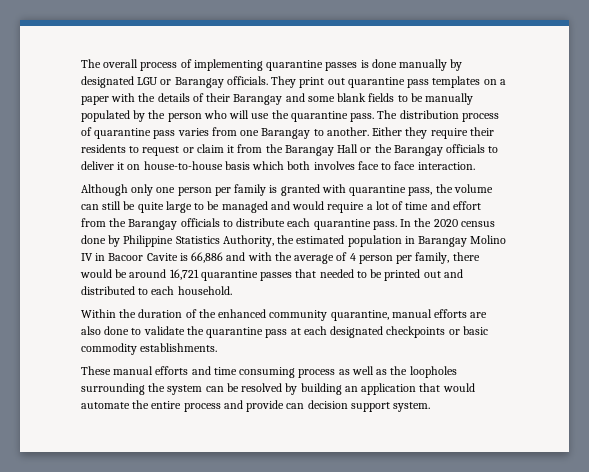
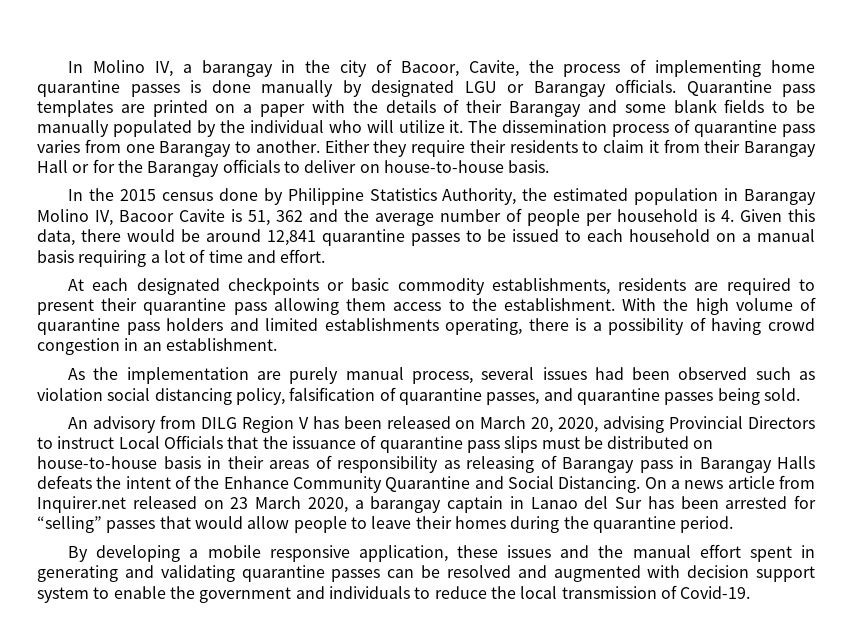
- The overall process of implementing quarantine passes is done manually by designated LGU or Barangay officials.
+ In Molino IV, a barangay in the city of Bacoor, Cavite, the process of implementing home quarantine passes is done manually by designated LGU or Barangay officials.
- They print out quarantine pass templates on a paper with the details of their Barangay and some blank fields to be manually populated by the person who will use the quarantine pass. The distribution process of quarantine pass varies from one Barangay to another.
+ Quarantine pass templates are printed on a paper with the details of their Barangay and some blank fields to be manually populated by the individual who will utilize it. The dissemination process of quarantine pass varies from one Barangay to another.
- Either they require their residents to request or claim it from the Barangay Hall or the Barangay officials to deliver it on house-to-house basis which both involves face to face interaction.
- Although only one person per family is granted with quarantine pass, the volume can still be quite large to be managed and would require a lot of time and effort from the Barangay officials to distribute each quarantine pass. In the 2020 census done by Philippine Statistics Authority, the estimated population in Barangay Molino IV in Bacoor Cavite is 66,886 and with the average of 4 person per family, there would be around 16,721 quarantine passes that needed to be printed out and distributed to each household.
- Within the duration of the enhanced community quarantine, manual efforts are also done to validate the quarantine pass at each designated checkpoints or basic commodity establishments.
- These manual efforts and time consuming process as well as the loopholes surrounding the system can be resolved by building an application that would automate the entire process and provide can decision support system.
+ Either they require their residents to claim it from their Barangay Hall or for the Barangay officials to deliver on house-to-house basis.
+ In the 2015 census done by Philippine Statistics Authority, the estimated population in Barangay Molino IV, Bacoor Cavite is 51, 362 and the average number of people per household is 4. Given this data, there would be around 12,841 quarantine passes to be issued to each household on a manual basis requiring a lot of time and effort.
+ At each designated checkpoints or basic commodity establishments, residents are required to present their quarantine pass allowing them access to the establishment. With the high volume of quarantine pass holders and limited establishments operating, there is a possibility of having crowd congestion in an establishment.
+ As the implementation are purely manual process, several issues had been observed such as violation social distancing policy, falsification of quarantine passes, and quarantine passes being sold.
+ An advisory from DILG Region V has been released on March 20, 2020, advising Provincial Directors to instruct Local Officials that the issuance of quarantine pass slips must be distributed on house-to-house basis in their areas of responsibility as releasing of Barangay pass in Barangay Halls defeats the intent of the Enhance Community Quarantine and Social Distancing. On a news article from Inquirer.net released on 23 March 2020, a barangay captain in Lanao del Sur has been arrested for “selling” passes that would allow people to leave their homes during the quarantine period.
+ By developing a mobile responsive application, these issues and the manual effort spent in generating and validating quarantine passes can be resolved and augmented with decision support system to enable the government and individuals to reduce the local transmission of Covid-19.

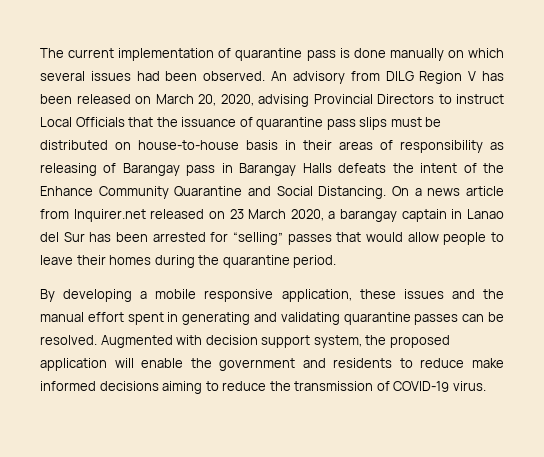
- In Molino IV, a barangay in the city of Bacoor, Cavite, the process of implementing home quarantine passes is done manually by designated LGU or Barangay officials. Quarantine pass templates are printed on a paper with the details of their Barangay and some blank fields to be manually populated by the individual who will utilize it. The dissemination process of quarantine pass varies from one Barangay to another. Either they require their residents to claim it from their Barangay Hall or for the Barangay officials to deliver on house-to-house basis.
- In the 2015 census done by Philippine Statistics Authority, the estimated population in Barangay Molino IV, Bacoor Cavite is 51, 362 and the average number of people per household is 4. Given this data, there would be around 12,841 quarantine passes to be issued to each household on a manual basis requiring a lot of time and effort.
- At each designated checkpoints or basic commodity establishments, residents are required to present their quarantine pass allowing them access to the establishment. With the high volume of quarantine pass holders and limited establishments operating, there is a possibility of having crowd congestion in an establishment.
- As the implementation are purely manual process, several issues had been observed such as violation social distancing policy, falsification of quarantine passes, and quarantine passes being sold.
- An advisory from DILG Region V has been released on March 20, 2020, advising Provincial Directors to instruct Local Officials that the issuance of quarantine pass slips must be distributed on house-to-house basis in their areas of responsibility as releasing of Barangay pass in Barangay Halls defeats the intent of the Enhance Community Quarantine and Social Distancing.
+ The current implementation of quarantine pass is done manually on which several issues had been observed. An advisory from DILG Region V has been released on March 20, 2020, advising Provincial Directors to instruct Local Officials that the issuance of quarantine pass slips must be distributed on house-to-house basis in their areas of responsibility as releasing of Barangay pass in Barangay Halls defeats the intent of the Enhance Community Quarantine and Social Distancing.
- By developing a mobile responsive application, these issues and the manual effort spent in generating and validating quarantine passes can be resolved and augmented with decision support system to enable the government and individuals to reduce the local transmission of Covid-19.
+ By developing a mobile responsive application, these issues and the manual effort spent in generating and validating quarantine passes can be resolved. Augmented with decision support system, the proposed application will enable the government and residents to reduce make informed decisions aiming to reduce the transmission of COVID-19 virus.

